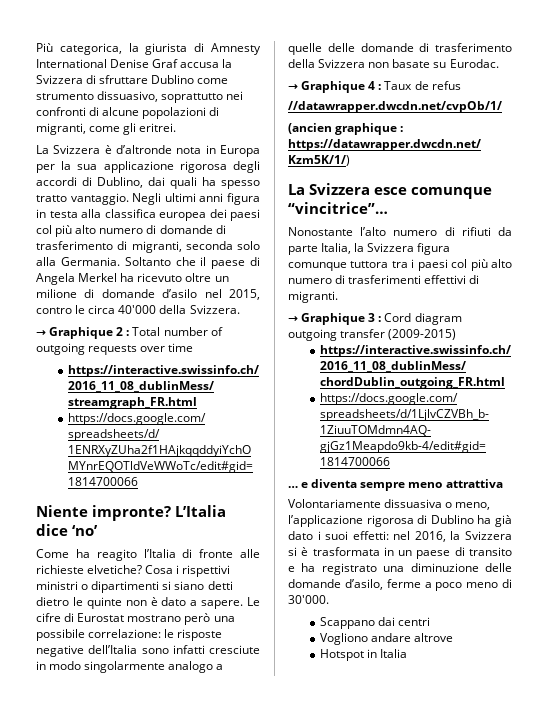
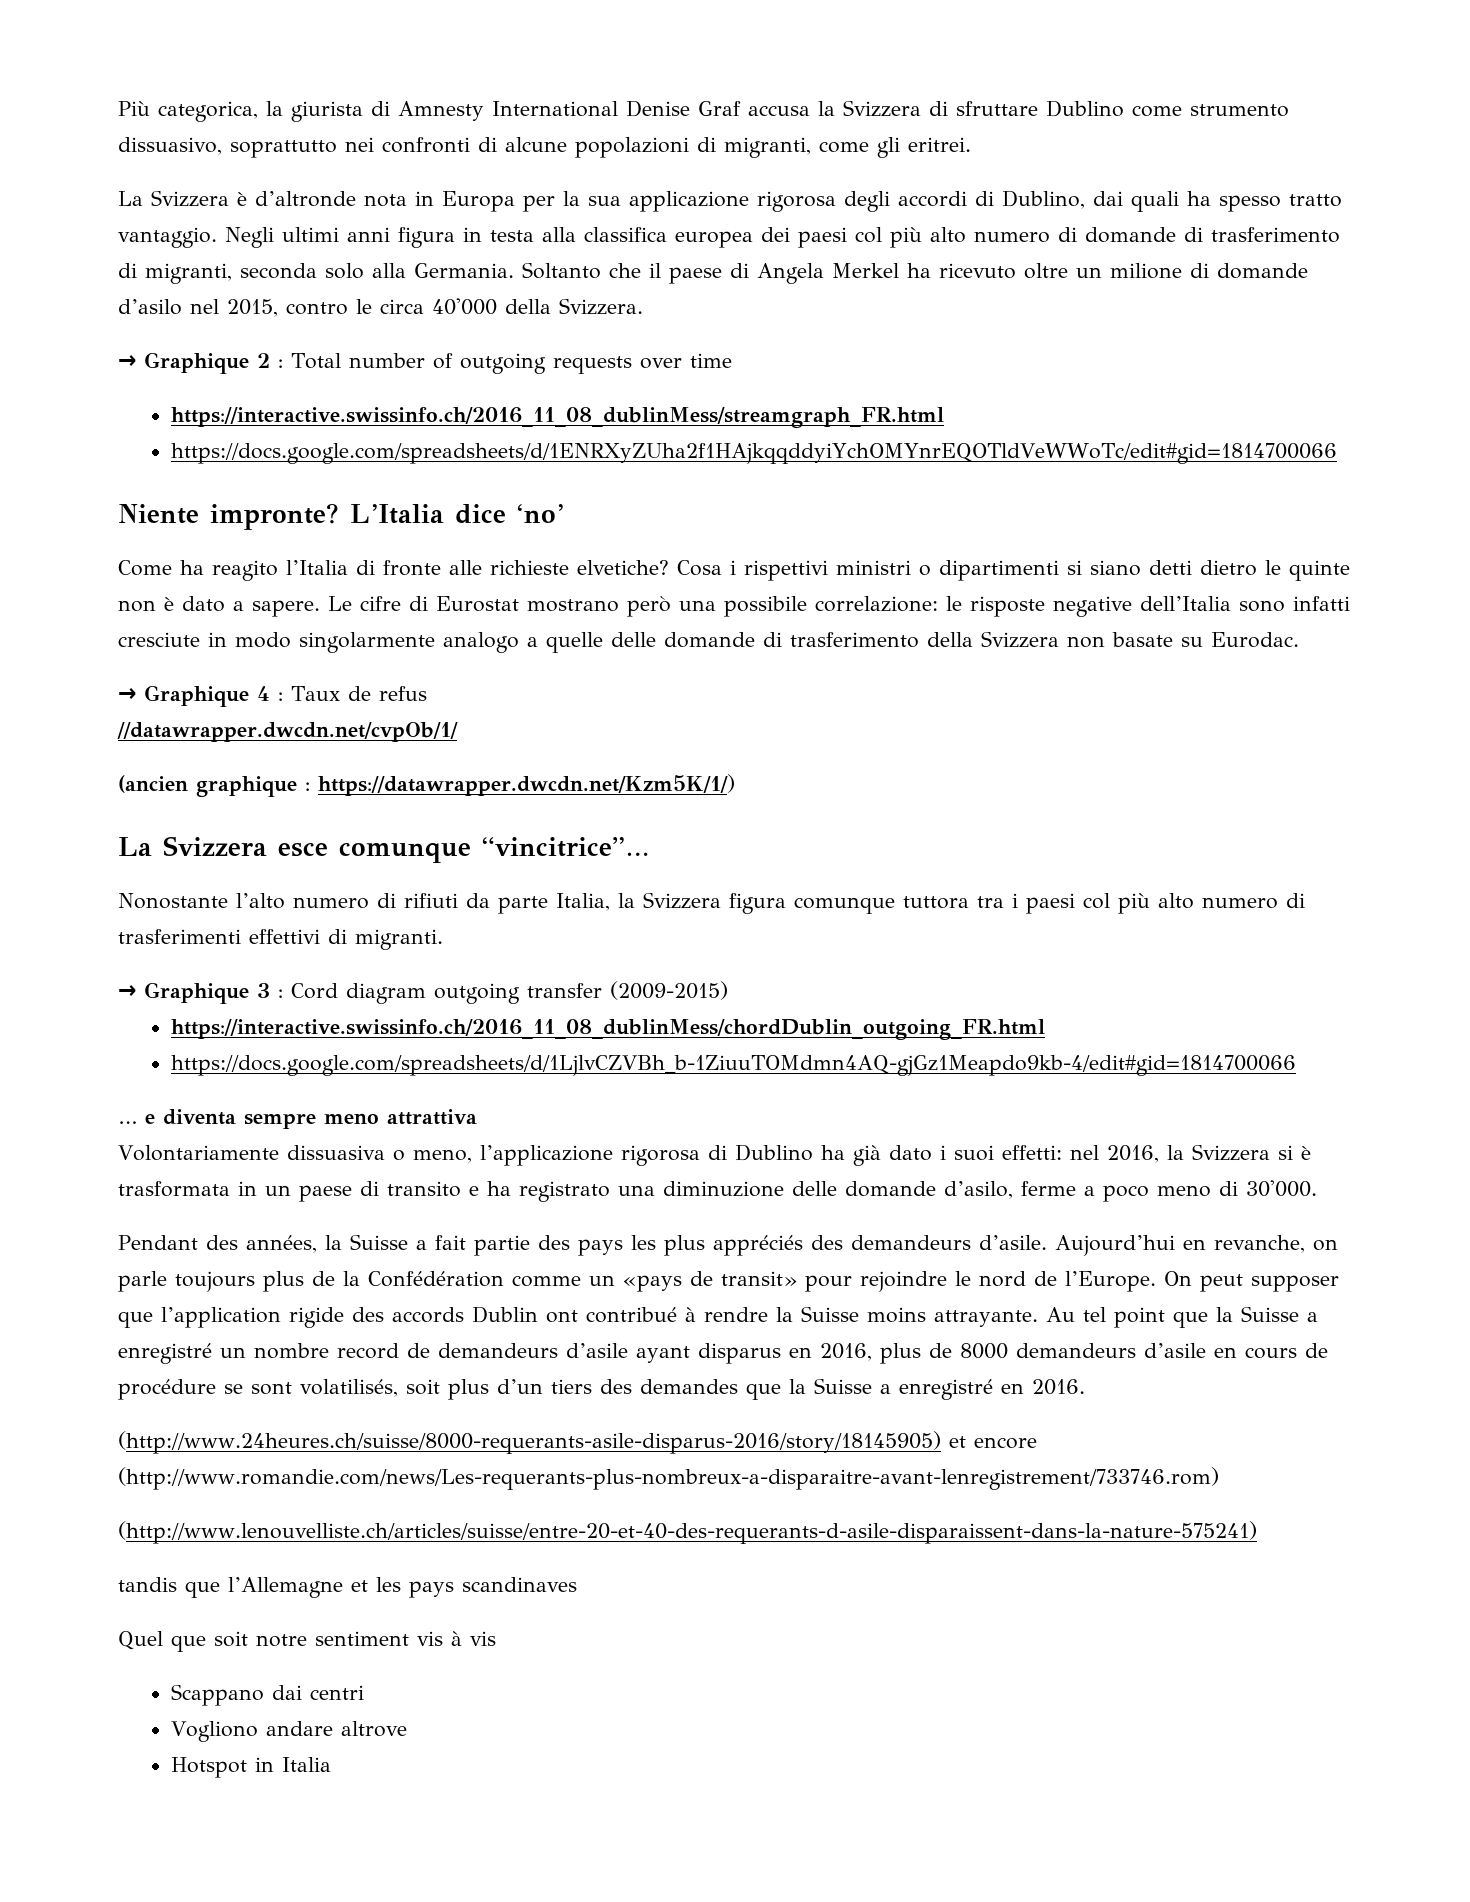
+ Pendant des années, la Suisse a fait partie des pays les plus appréciés des demandeurs d’asile. Aujourd’hui en revanche, on parle toujours plus de la Confédération comme un «pays de transit» pour rejoindre le nord de l’Europe. On peut supposer que l’application rigide des accords Dublin ont contribué à rendre la Suisse moins attrayante. Au tel point que la Suisse a enregistré un nombre record de demandeurs d’asile ayant disparus en 2016, plus de 8000 demandeurs d’asile en cours de procédure se sont volatilisés, soit plus d’un tiers des demandes que la Suisse a enregistré en 2016.
+ (http://www.24heures.ch/suisse/8000-requerants-asile-disparus-2016/story/18145905) et encore (http://www.romandie.com/news/Les-requerants-plus-nombreux-a-disparaitre-avant-lenregistrement/733746.rom)
+ (http://www.lenouvelliste.ch/articles/suisse/entre-20-et-40-des-requerants-d-asile-disparaissent-dans-la-nature-575241)
+ tandis que l’Allemagne et les pays scandinaves
+ Quel que soit notre sentiment vis à vis

